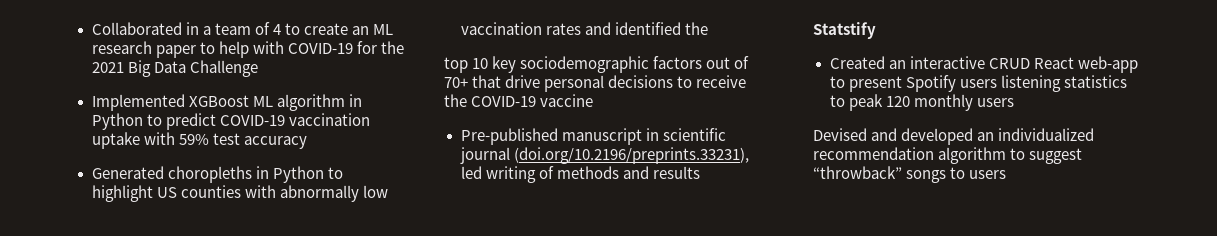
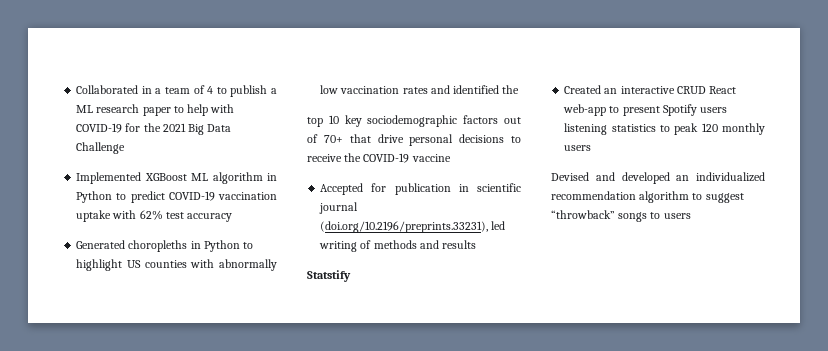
- Collaborated in a team of 4 to create an ML research paper to help with COVID-19 for the 2021 Big Data Challenge
+ Collaborated in a team of 4 to publish a ML research paper to help with COVID-19 for the 2021 Big Data Challenge
- Implemented XGBoost ML algorithm in Python to predict COVID-19 vaccination uptake with 59% test accuracy
+ Implemented XGBoost ML algorithm in Python to predict COVID-19 vaccination uptake with 62% test accuracy
- Pre-published manuscript in scientific journal (doi.org/10.2196/preprints.33231), led writing of methods and results
+ Accepted for publication in scientific journal (doi.org/10.2196/preprints.33231), led writing of methods and results

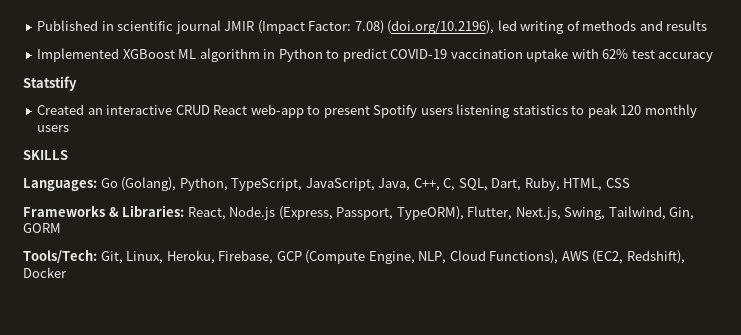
- Collaborated in a team of 4 to publish a ML research paper to help with COVID-19 for the 2021 Big Data Challenge
+ Published in scientific journal JMIR (Impact Factor: 7.08) (doi.org/10.2196), led writing of methods and results
- Generated choropleths in Python to highlight US counties with abnormally low vaccination rates and identified the
- top 10 key sociodemographic factors out of 70+ that drive personal decisions to receive the COVID-19 vaccine
- Accepted for publication in scientific journal (doi.org/10.2196/preprints.33231), led writing of methods and results
- Devised and developed an individualized recommendation algorithm to suggest “throwback” songs to users
+ SKILLS
+ Languages: Go (Golang), Python, TypeScript, JavaScript, Java, C++, C, SQL, Dart, Ruby, HTML, CSS
+ Frameworks & Libraries: React, Node.js (Express, Passport, TypeORM), Flutter, Next.js, Swing, Tailwind, Gin, GORM
+ Tools/Tech: Git, Linux, Heroku, Firebase, GCP (Compute Engine, NLP, Cloud Functions), AWS (EC2, Redshift), Docker

